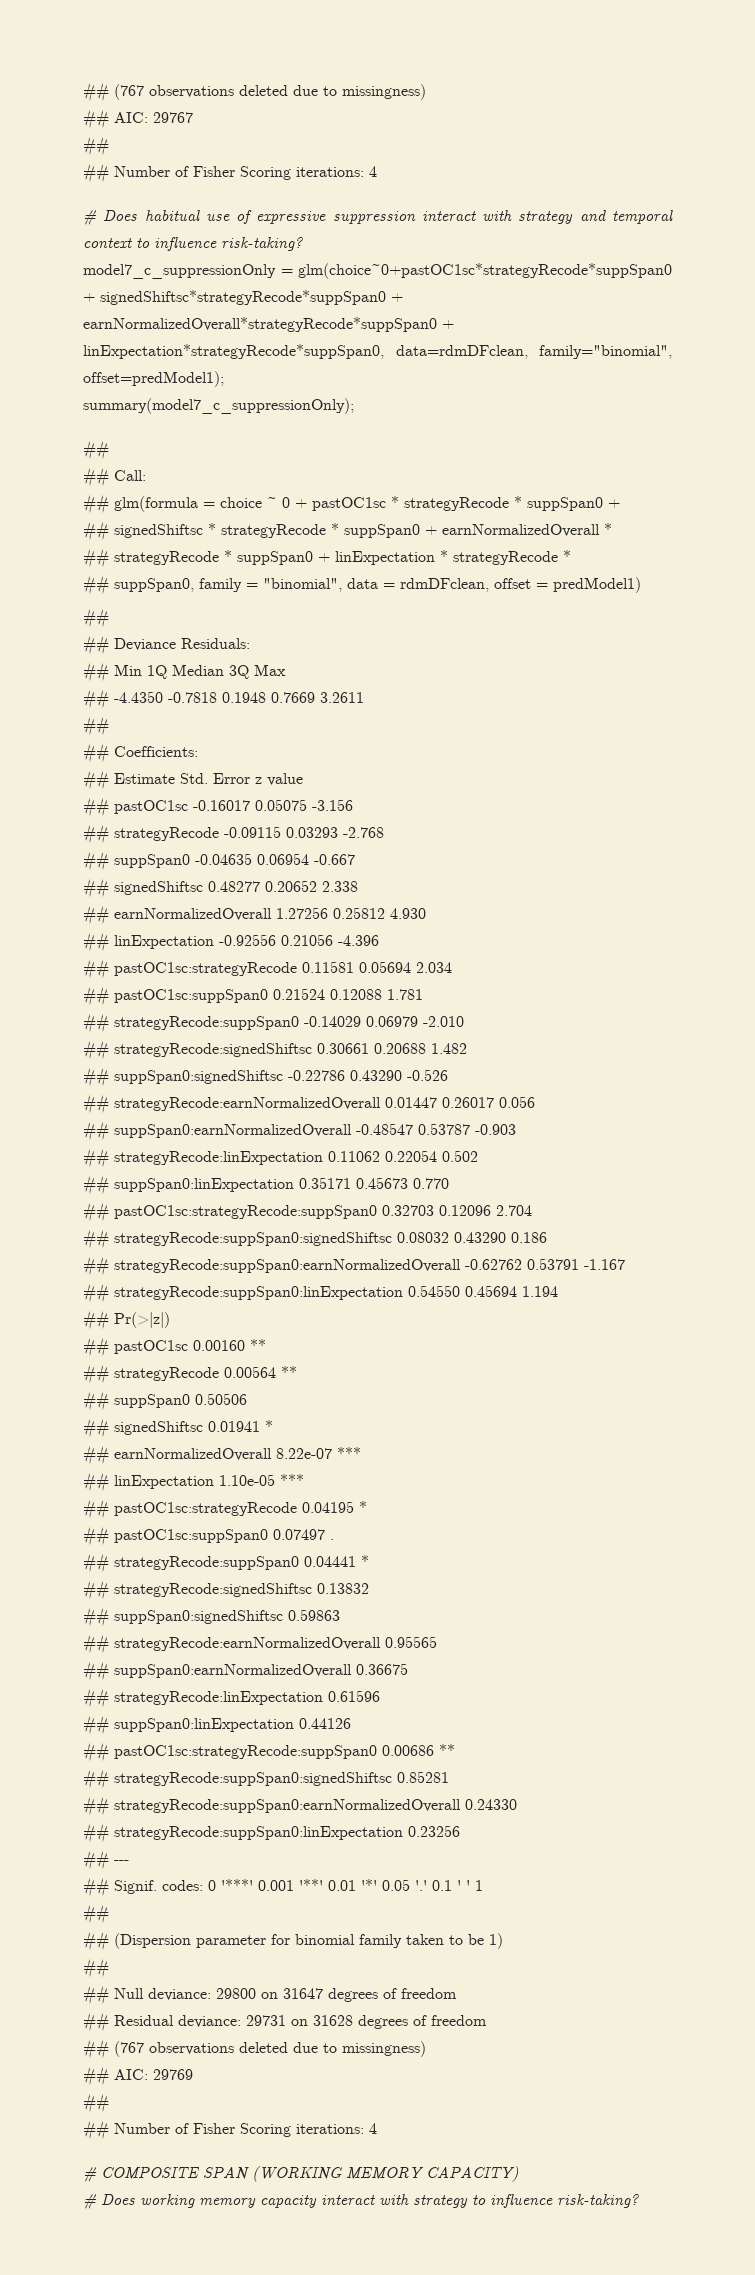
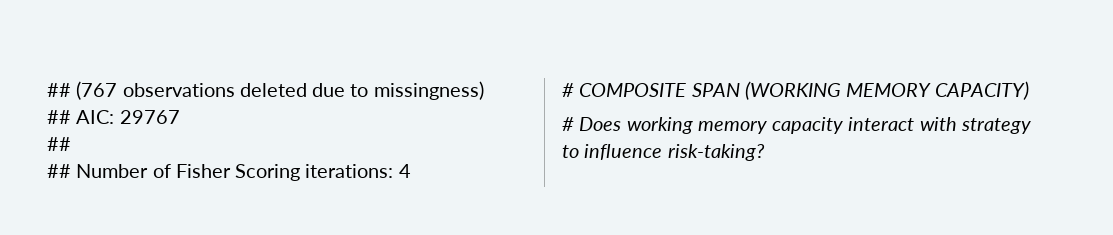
- # Does habitual use of expressive suppression interact with strategy and temporal context to influence risk-taking?
- model7_c_suppressionOnly = glm(choice~0+pastOC1sc*strategyRecode*suppSpan0 + signedShiftsc*strategyRecode*suppSpan0 + earnNormalizedOverall*strategyRecode*suppSpan0 + linExpectation*strategyRecode*suppSpan0, data=rdmDFclean, family="binomial", offset=predModel1);
- summary(model7_c_suppressionOnly);
- ##
- ## Call:
- ## glm(formula = choice ~ 0 + pastOC1sc * strategyRecode * suppSpan0 +
- ## signedShiftsc * strategyRecode * suppSpan0 + earnNormalizedOverall *
- ## strategyRecode * suppSpan0 + linExpectation * strategyRecode *
- ## suppSpan0, family = "binomial", data = rdmDFclean, offset = predModel1)
- ##
- ## Deviance Residuals:
- ## Min 1Q Median 3Q Max
- ## -4.4350 -0.7818 0.1948 0.7669 3.2611
- ##
- ## Coefficients:
- ## Estimate Std. Error z value
- ## pastOC1sc -0.16017 0.05075 -3.156
- ## strategyRecode -0.09115 0.03293 -2.768
- ## suppSpan0 -0.04635 0.06954 -0.667
- ## signedShiftsc 0.48277 0.20652 2.338
- ## earnNormalizedOverall 1.27256 0.25812 4.930
- ## linExpectation -0.92556 0.21056 -4.396
- ## pastOC1sc:strategyRecode 0.11581 0.05694 2.034
- ## pastOC1sc:suppSpan0 0.21524 0.12088 1.781
- ## strategyRecode:suppSpan0 -0.14029 0.06979 -2.010
- ## strategyRecode:signedShiftsc 0.30661 0.20688 1.482
- ## suppSpan0:signedShiftsc -0.22786 0.43290 -0.526
- ## strategyRecode:earnNormalizedOverall 0.01447 0.26017 0.056
- ## suppSpan0:earnNormalizedOverall -0.48547 0.53787 -0.903
- ## strategyRecode:linExpectation 0.11062 0.22054 0.502
- ## suppSpan0:linExpectation 0.35171 0.45673 0.770
- ## pastOC1sc:strategyRecode:suppSpan0 0.32703 0.12096 2.704
- ## strategyRecode:suppSpan0:signedShiftsc 0.08032 0.43290 0.186
- ## strategyRecode:suppSpan0:earnNormalizedOverall -0.62762 0.53791 -1.167
- ## strategyRecode:suppSpan0:linExpectation 0.54550 0.45694 1.194
- ## Pr(>|z|)
- ## pastOC1sc 0.00160 **
- ## strategyRecode 0.00564 **
- ## suppSpan0 0.50506
- ## signedShiftsc 0.01941 *
- ## earnNormalizedOverall 8.22e-07 ***
- ## linExpectation 1.10e-05 ***
- ## pastOC1sc:strategyRecode 0.04195 *
- ## pastOC1sc:suppSpan0 0.07497 .
- ## strategyRecode:suppSpan0 0.04441 *
- ## strategyRecode:signedShiftsc 0.13832
- ## suppSpan0:signedShiftsc 0.59863
- ## strategyRecode:earnNormalizedOverall 0.95565
- ## suppSpan0:earnNormalizedOverall 0.36675
- ## strategyRecode:linExpectation 0.61596
- ## suppSpan0:linExpectation 0.44126
- ## pastOC1sc:strategyRecode:suppSpan0 0.00686 **
- ## strategyRecode:suppSpan0:signedShiftsc 0.85281
- ## strategyRecode:suppSpan0:earnNormalizedOverall 0.24330
- ## strategyRecode:suppSpan0:linExpectation 0.23256
- ## ---
- ## Signif. codes: 0 '***' 0.001 '**' 0.01 '*' 0.05 '.' 0.1 ' ' 1
- ##
- ## (Dispersion parameter for binomial family taken to be 1)
- ##
- ## Null deviance: 29800 on 31647 degrees of freedom
- ## Residual deviance: 29731 on 31628 degrees of freedom
- ## (767 observations deleted due to missingness)
- ## AIC: 29769
- ##
- ## Number of Fisher Scoring iterations: 4

